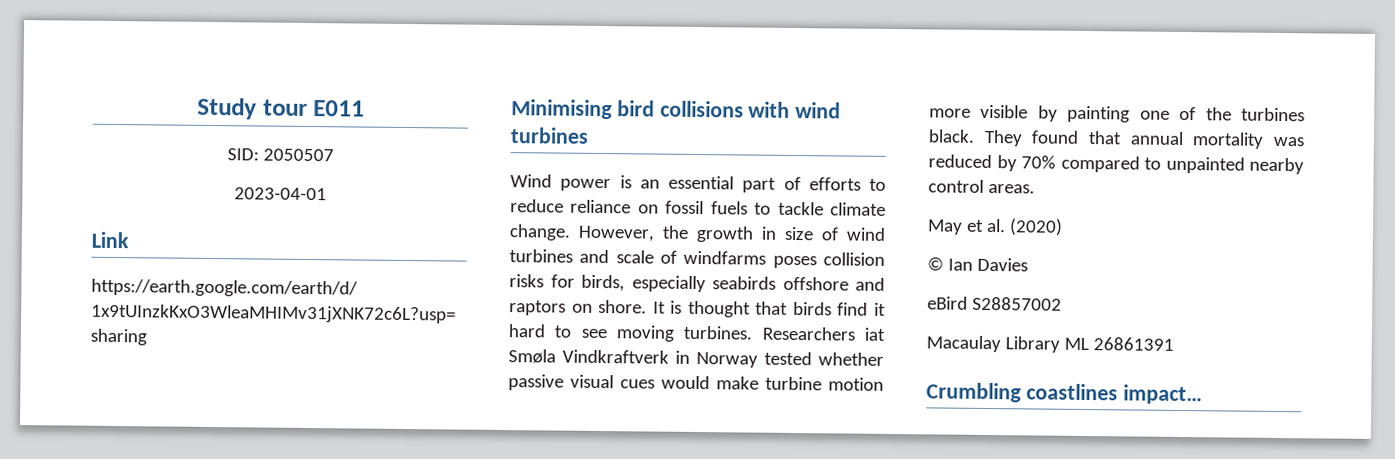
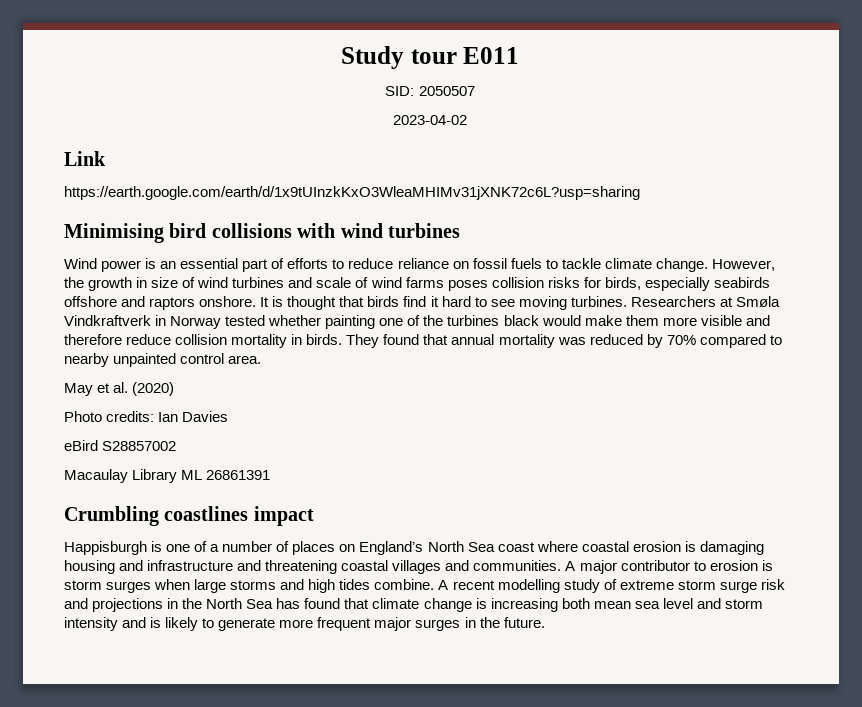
- 2023-04-01
+ 2023-04-02
- However, the growth in size of wind turbines and scale of windfarms poses collision risks for birds, especially seabirds offshore and raptors on shore.
+ However, the growth in size of wind turbines and scale of wind farms poses collision risks for birds, especially seabirds offshore and raptors onshore.
- Researchers iat Smøla Vindkraftverk in Norway tested whether passive visual cues would make turbine motion more visible by painting one of the turbines black.
+ Researchers at Smøla Vindkraftverk in Norway tested whether painting one of the turbines black would make them more visible and therefore reduce collision mortality in birds.
- They found that annual mortality was reduced by 70% compared to unpainted nearby control areas.
+ They found that annual mortality was reduced by 70% compared to nearby unpainted control area.
- © Ian Davies
+ Photo credits: Ian Davies
- Crumbling coastlines impact…
+ Crumbling coastlines impact
+ Happisburgh is one of a number of places on England’s North Sea coast where coastal erosion is damaging housing and infrastructure and threatening coastal villages and communities. A major contributor to erosion is storm surges when large storms and high tides combine. A recent modelling study of extreme storm surge risk and projections in the North Sea has found that climate change is increasing both mean sea level and storm intensity and is likely to generate more frequent major surges in the future.

